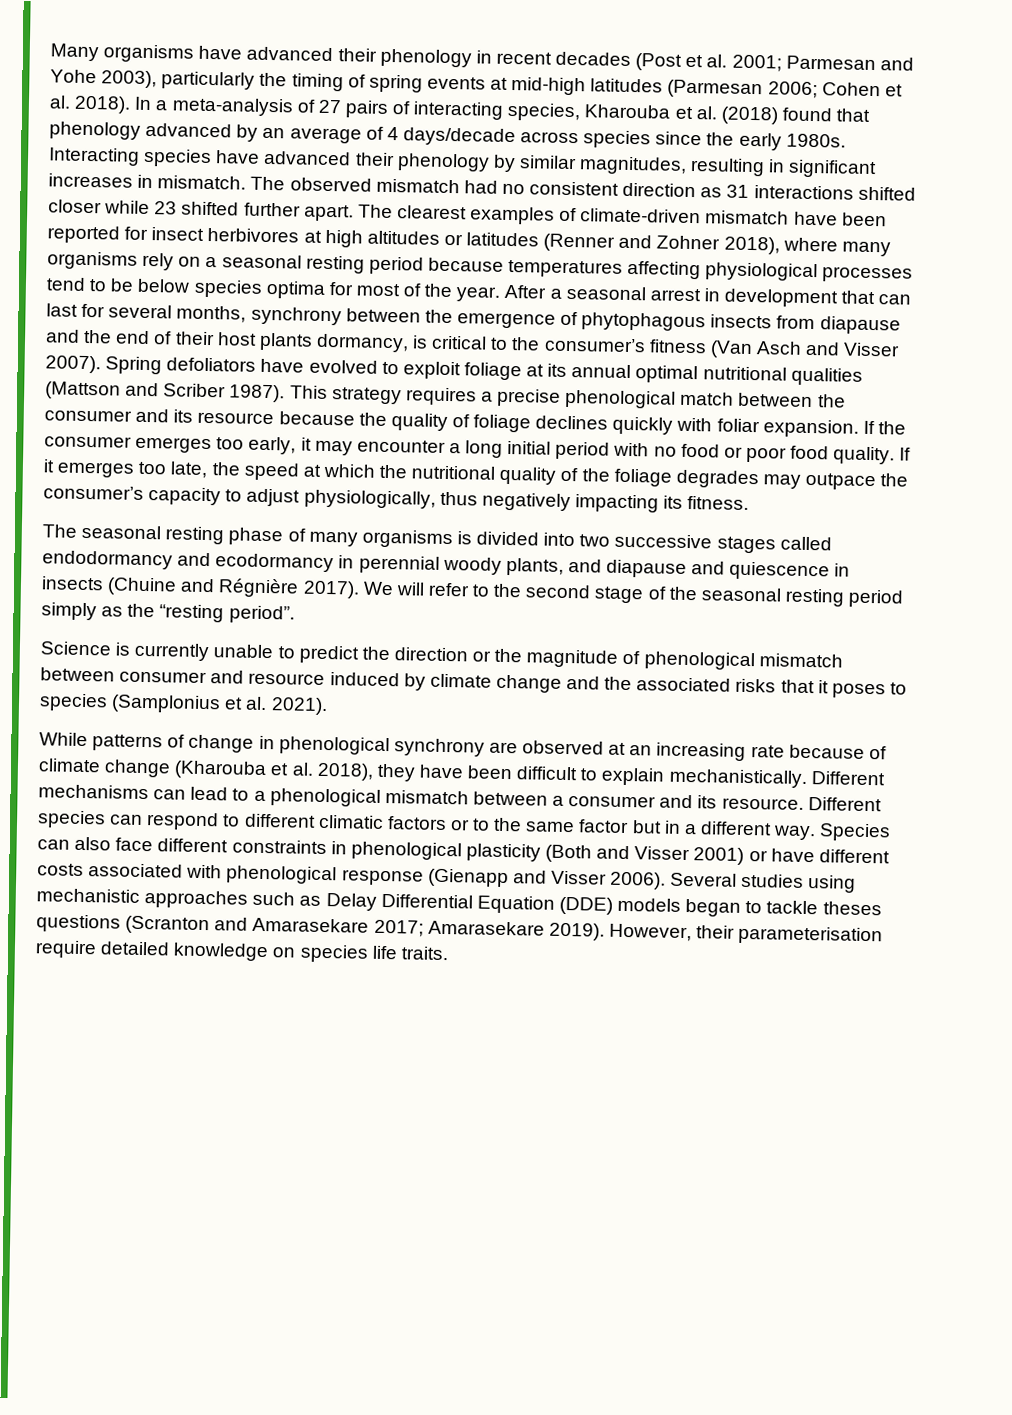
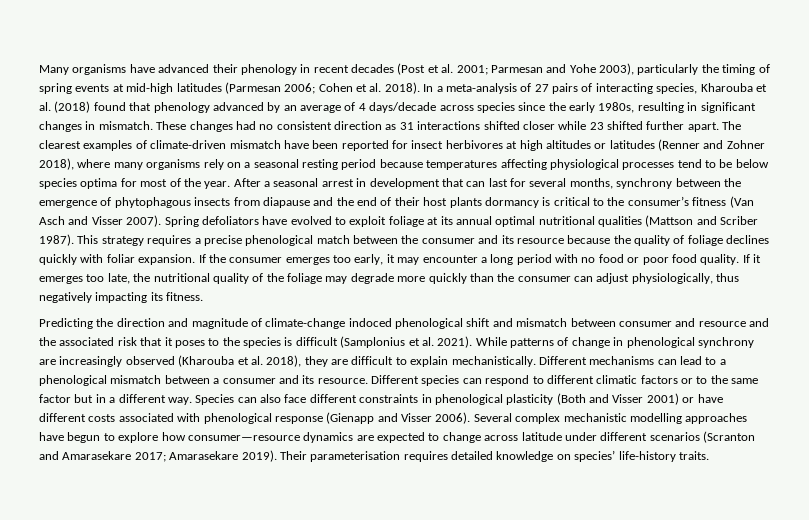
- In a meta-analysis of 27 pairs of interacting species, Kharouba et al. (2018) found that phenology advanced by an average of 4 days/decade across species since the early 1980s. Interacting species have advanced their phenology by similar magnitudes, resulting in significant increases in mismatch.
+ In a meta-analysis of 27 pairs of interacting species, Kharouba et al. (2018) found that phenology advanced by an average of 4 days/decade across species since the early 1980s, resulting in significant changes in mismatch.
- The observed mismatch had no consistent direction as 31 interactions shifted closer while 23 shifted further apart.
+ These changes had no consistent direction as 31 interactions shifted closer while 23 shifted further apart.
- After a seasonal arrest in development that can last for several months, synchrony between the emergence of phytophagous insects from diapause and the end of their host plants dormancy, is critical to the consumer’s fitness (Van Asch and Visser 2007).
+ After a seasonal arrest in development that can last for several months, synchrony between the emergence of phytophagous insects from diapause and the end of their host plants dormancy is critical to the consumer’s fitness (Van Asch and Visser 2007).
- If the consumer emerges too early, it may encounter a long initial period with no food or poor food quality.
+ If the consumer emerges too early, it may encounter a long period with no food or poor food quality.
- If it emerges too late, the speed at which the nutritional quality of the foliage degrades may outpace the consumer’s capacity to adjust physiologically, thus negatively impacting its fitness.
+ If it emerges too late, the nutritional quality of the foliage may degrade more quickly than the consumer can adjust physiologically, thus negatively impacting its fitness.
- The seasonal resting phase of many organisms is divided into two successive stages called endodormancy and ecodormancy in perennial woody plants, and diapause and quiescence in insects (Chuine and Régnière 2017). We will refer to the second stage of the seasonal resting period simply as the “resting period”.
- Science is currently unable to predict the direction or the magnitude of phenological mismatch between consumer and resource induced by climate change and the associated risks that it poses to species (Samplonius et al. 2021).
- While patterns of change in phenological synchrony are observed at an increasing rate because of climate change (Kharouba et al. 2018), they have been difficult to explain mechanistically.
+ Predicting the direction and magnitude of climate-change indoced phenological shift and mismatch between consumer and resource and the associated risk that it poses to the species is difficult (Samplonius et al. 2021). While patterns of change in phenological synchrony are increasingly observed (Kharouba et al. 2018), they are difficult to explain mechanistically.
- Several studies using mechanistic approaches such as Delay Differential Equation (DDE) models began to tackle theses questions (Scranton and Amarasekare 2017; Amarasekare 2019).
+ Several complex mechanistic modelling approaches have begun to explore how consumer—resource dynamics are expected to change across latitude under different scenarios (Scranton and Amarasekare 2017; Amarasekare 2019).
- However, their parameterisation require detailed knowledge on species life traits.
+ Their parameterisation requires detailed knowledge on species’ life-history traits.

